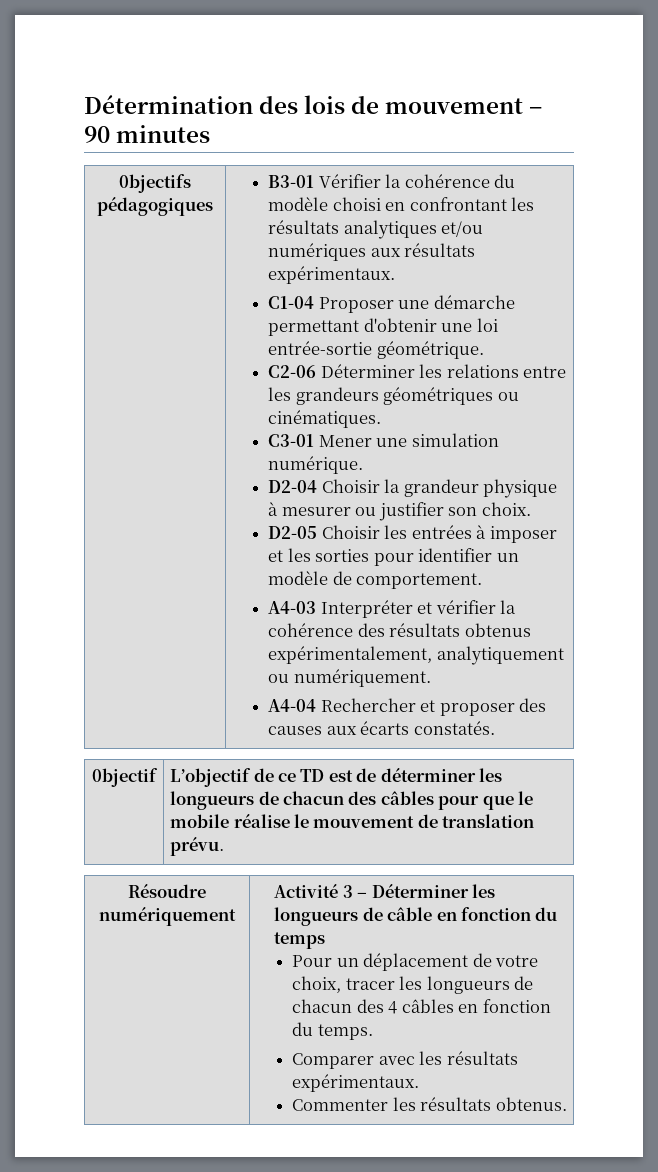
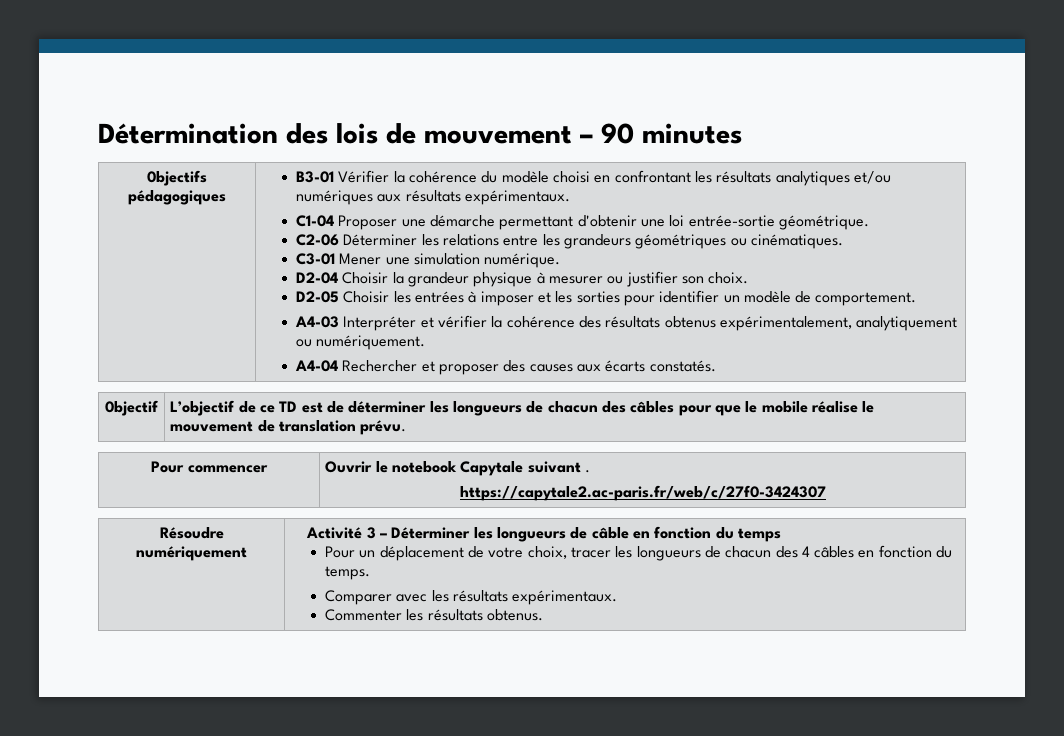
+ Pour commencer | Ouvrir le notebook Capytale suivant .
+ https://capytale2.ac-paris.fr/web/c/27f0-3424307

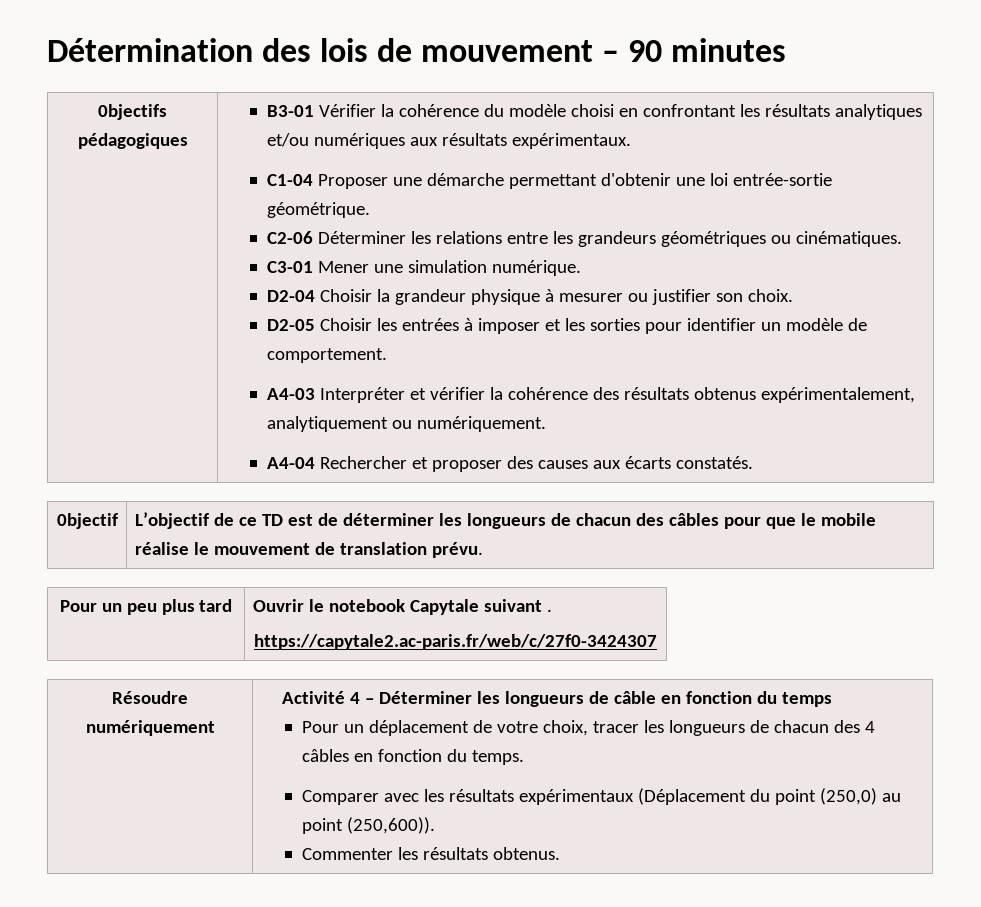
- Pour commencer | Ouvrir le notebook Capytale suivant .
+ Pour un peu plus tard | Ouvrir le notebook Capytale suivant .
- Activité 3 – Déterminer les longueurs de câble en fonction du temps
+ Activité 4 – Déterminer les longueurs de câble en fonction du temps
- Comparer avec les résultats expérimentaux.
+ Comparer avec les résultats expérimentaux (Déplacement du point (250,0) au point (250,600)).

